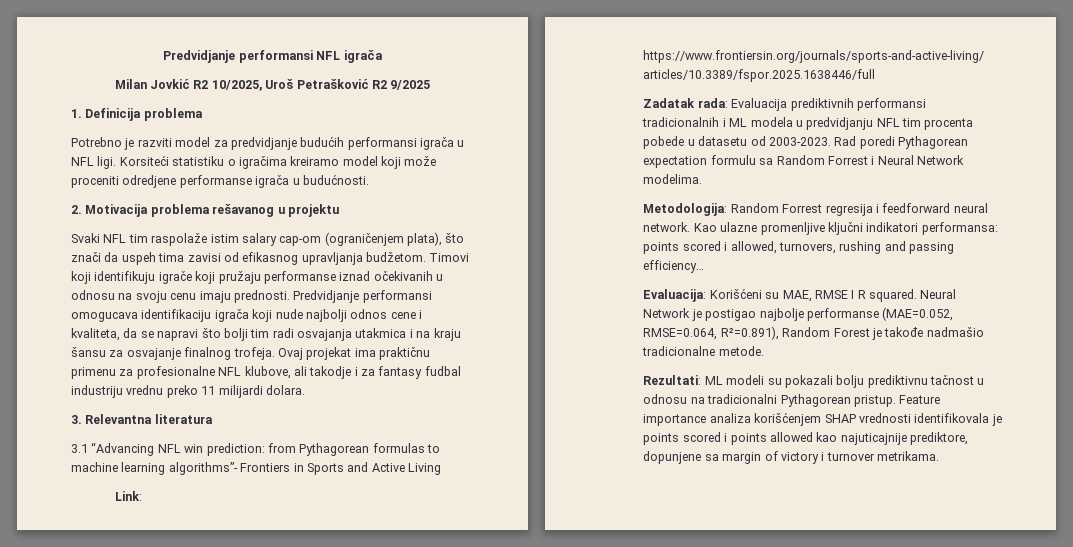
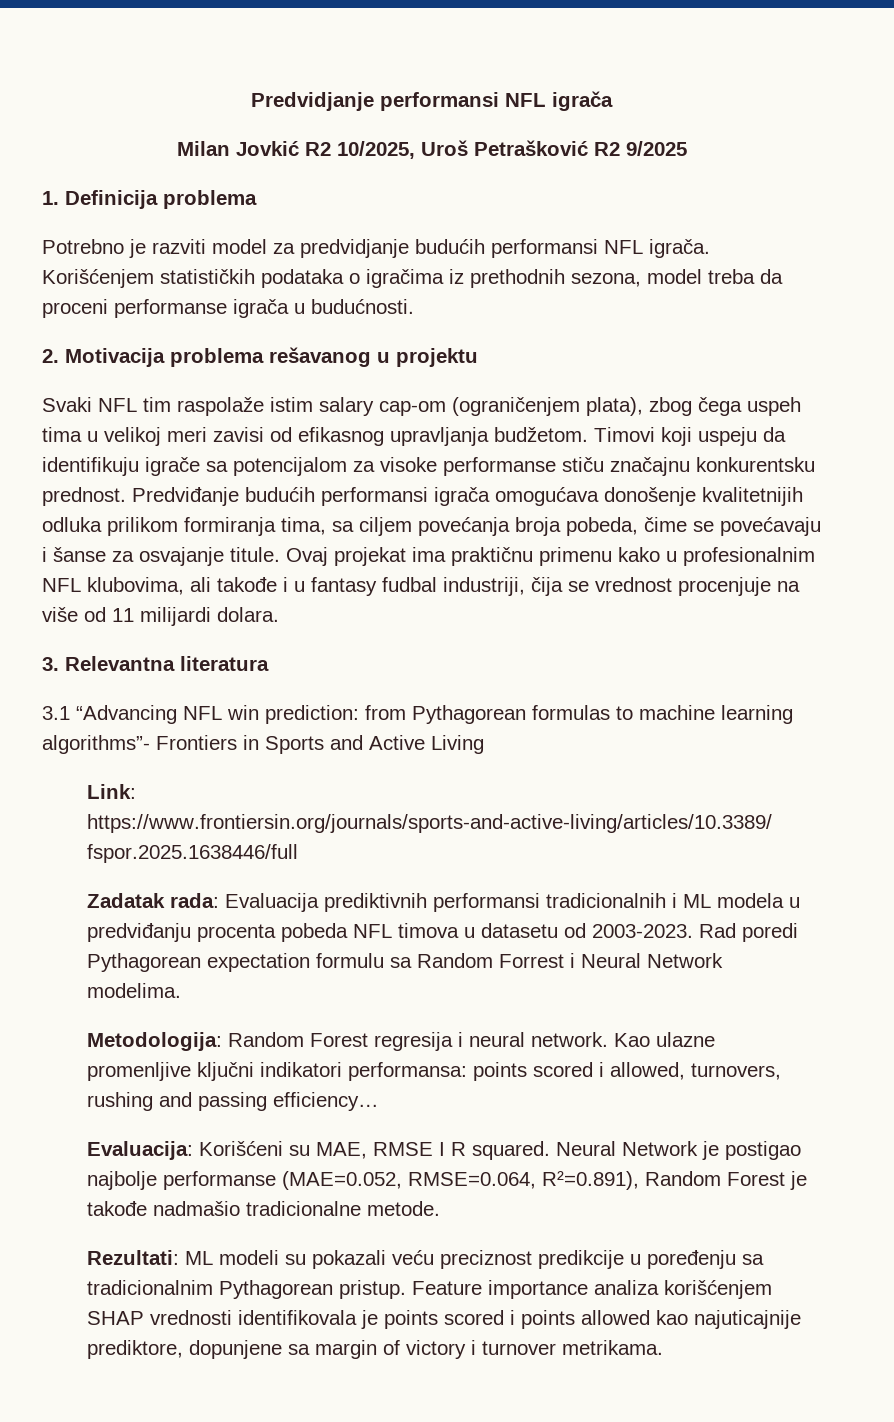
- Potrebno je razviti model za predvidjanje budućih performansi igrača u NFL ligi. Korsiteći statistiku o igračima kreiramo model koji može proceniti odredjene performanse igrača u budućnosti.
+ Potrebno je razviti model za predvidjanje budućih performansi NFL igrača. Korišćenjem statističkih podataka o igračima iz prethodnih sezona, model treba da proceni performanse igrača u budućnosti.
- Svaki NFL tim raspolaže istim salary cap-om (ograničenjem plata), što znači da uspeh tima zavisi od efikasnog upravljanja budžetom.
+ Svaki NFL tim raspolaže istim salary cap-om (ograničenjem plata), zbog čega uspeh tima u velikoj meri zavisi od efikasnog upravljanja budžetom.
- Timovi koji identifikuju igrače koji pružaju performanse iznad očekivanih u odnosu na svoju cenu imaju prednosti. Predvidjanje performansi omogucava identifikaciju igrača koji nude najbolji odnos cene i kvaliteta, da se napravi što bolji tim radi osvajanja utakmica i na kraju šansu za osvajanje finalnog trofeja.
+ Timovi koji uspeju da identifikuju igrače sa potencijalom za visoke performanse stiču značajnu konkurentsku prednost. Predviđanje budućih performansi igrača omogućava donošenje kvalitetnijih odluka prilikom formiranja tima, sa ciljem povećanja broja pobeda, čime se povećavaju i šanse za osvajanje titule.
- Ovaj projekat ima praktičnu primenu za profesionalne NFL klubove, ali takodje i za fantasy fudbal industriju vrednu preko 11 milijardi dolara.
+ Ovaj projekat ima praktičnu primenu kako u profesionalnim NFL klubovima, ali takođe i u fantasy fudbal industriji, čija se vrednost procenjuje na više od 11 milijardi dolara.
- Zadatak rada: Evaluacija prediktivnih performansi tradicionalnih i ML modela u predvidjanju NFL tim procenta pobede u datasetu od 2003-2023.
+ Zadatak rada: Evaluacija prediktivnih performansi tradicionalnih i ML modela u predviđanju procenta pobeda NFL timova u datasetu od 2003-2023.
- Metodologija: Random Forrest regresija i feedforward neural network.
+ Metodologija: Random Forest regresija i neural network.
- Rezultati: ML modeli su pokazali bolju prediktivnu tačnost u odnosu na tradicionalni Pythagorean pristup.
+ Rezultati: ML modeli su pokazali veću preciznost predikcije u poređenju sa tradicionalnim Pythagorean pristup.

